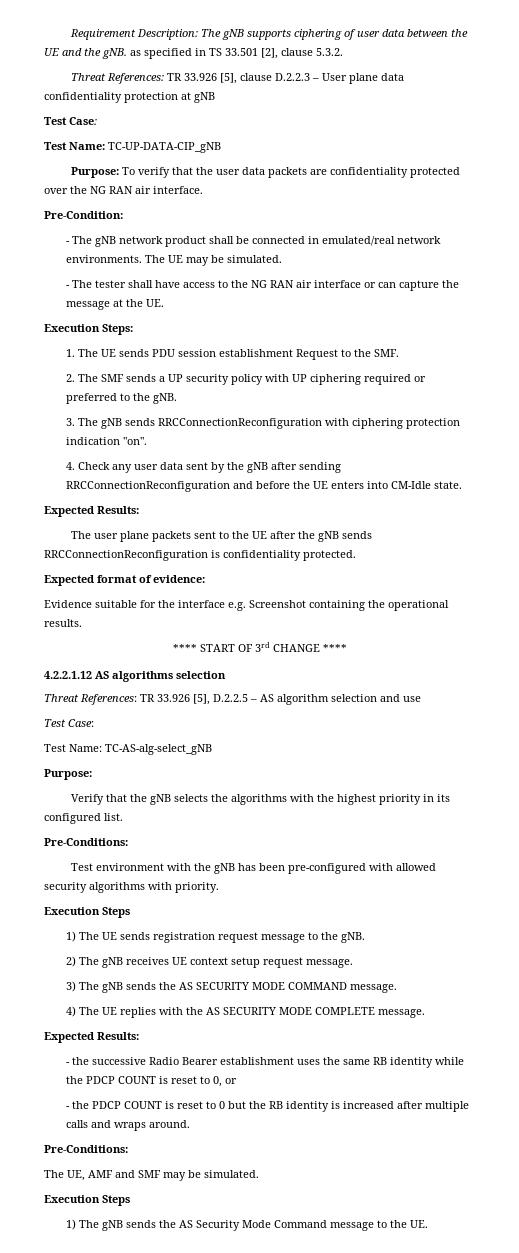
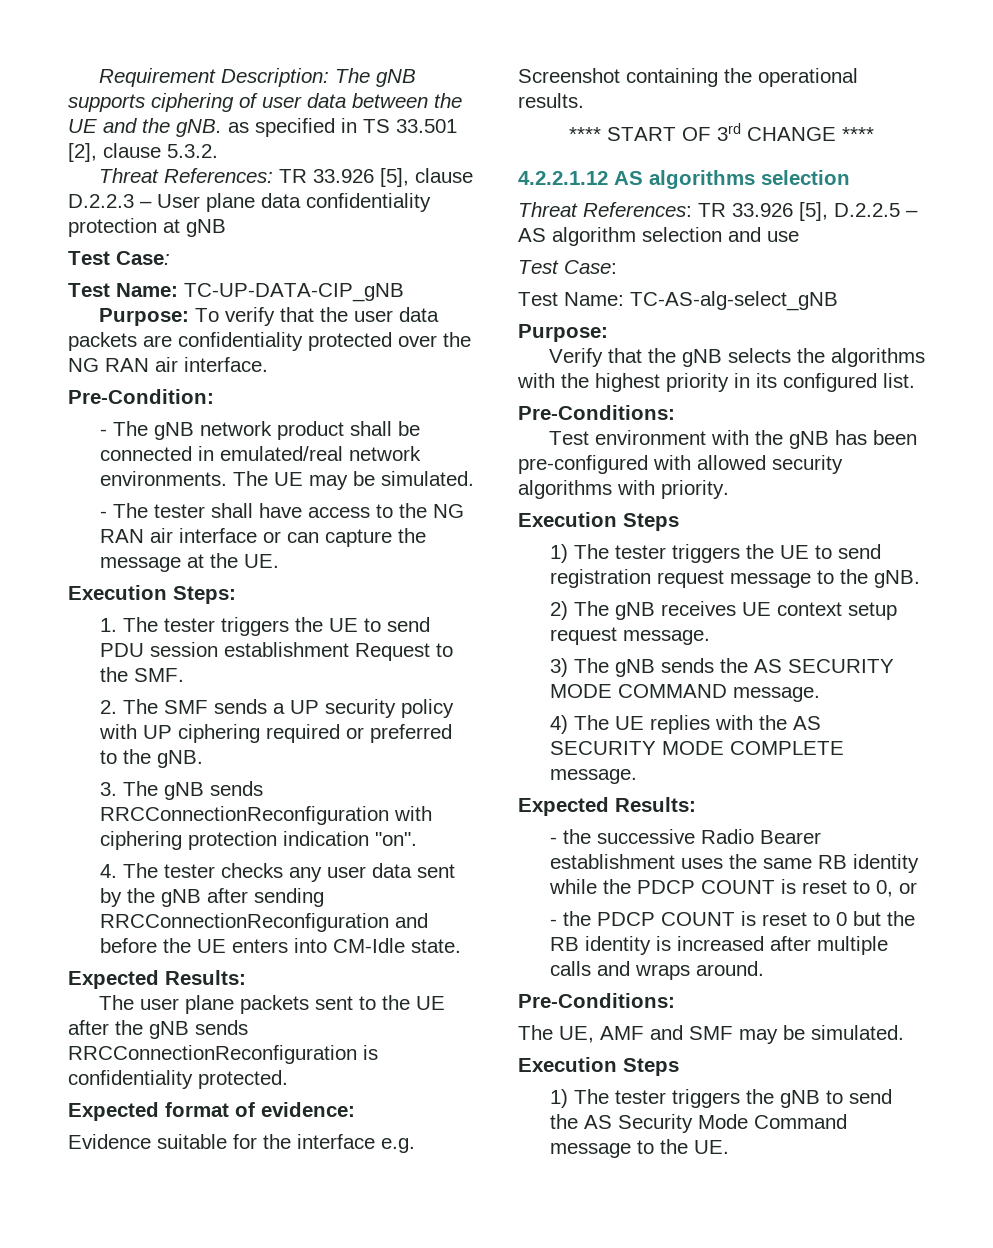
- 1. The UE sends PDU session establishment Request to the SMF.
+ 1. The tester triggers the UE to send PDU session establishment Request to the SMF.
- 4. Check any user data sent by the gNB after sending RRCConnectionReconfiguration and before the UE enters into CM-Idle state.
+ 4. The tester checks any user data sent by the gNB after sending RRCConnectionReconfiguration and before the UE enters into CM-Idle state.
- 1) The UE sends registration request message to the gNB.
+ 1) The tester triggers the UE to send registration request message to the gNB.
- 1) The gNB sends the AS Security Mode Command message to the UE.
+ 1) The tester triggers the gNB to send the AS Security Mode Command message to the UE.

